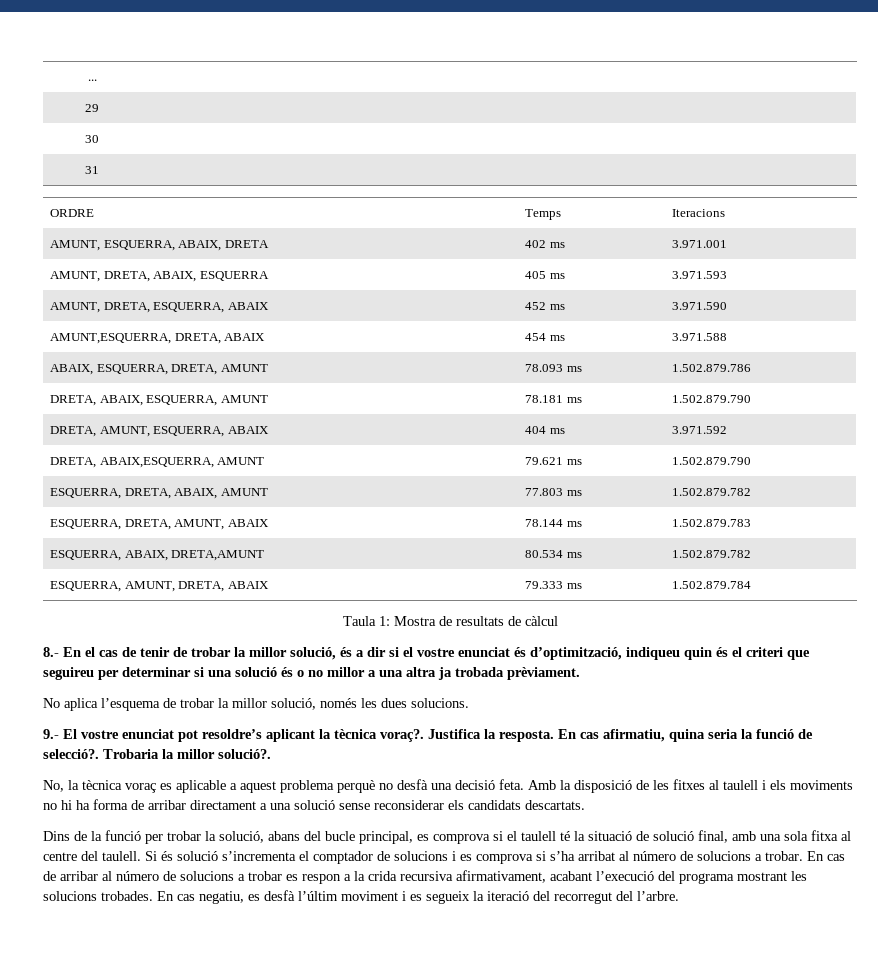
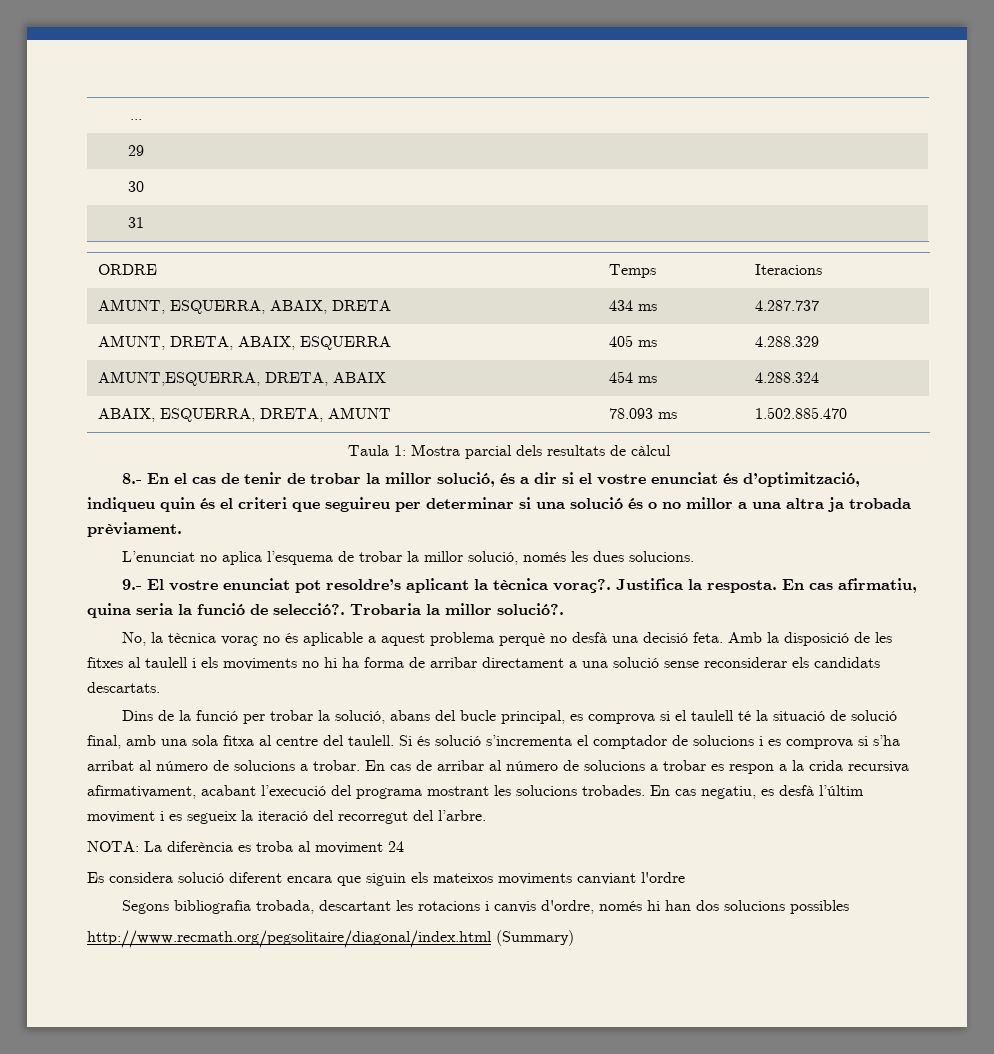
- AMUNT, ESQUERRA, ABAIX, DRETA | 402 ms | 3.971.001
+ AMUNT, ESQUERRA, ABAIX, DRETA | 434 ms | 4.287.737
- AMUNT, DRETA, ABAIX, ESQUERRA | 405 ms | 3.971.593
- AMUNT, DRETA, ESQUERRA, ABAIX | 452 ms | 3.971.590
+ AMUNT, DRETA, ABAIX, ESQUERRA | 405 ms | 4.288.329
- AMUNT,ESQUERRA, DRETA, ABAIX | 454 ms | 3.971.588
+ AMUNT,ESQUERRA, DRETA, ABAIX | 454 ms | 4.288.324
- ABAIX, ESQUERRA, DRETA, AMUNT | 78.093 ms | 1.502.879.786
- DRETA, ABAIX, ESQUERRA, AMUNT | 78.181 ms | 1.502.879.790
- DRETA, AMUNT, ESQUERRA, ABAIX | 404 ms | 3.971.592
- DRETA, ABAIX,ESQUERRA, AMUNT | 79.621 ms | 1.502.879.790
- ESQUERRA, DRETA, ABAIX, AMUNT | 77.803 ms | 1.502.879.782
- ESQUERRA, DRETA, AMUNT, ABAIX | 78.144 ms | 1.502.879.783
- ESQUERRA, ABAIX, DRETA,AMUNT | 80.534 ms | 1.502.879.782
- ESQUERRA, AMUNT, DRETA, ABAIX | 79.333 ms | 1.502.879.784
+ ABAIX, ESQUERRA, DRETA, AMUNT | 78.093 ms | 1.502.885.470
- Taula 1: Mostra de resultats de càlcul
+ Taula 1: Mostra parcial dels resultats de càlcul
- No aplica l’esquema de trobar la millor solució, només les dues solucions.
+ L’enunciat no aplica l’esquema de trobar la millor solució, només les dues solucions.
- No, la tècnica voraç es aplicable a aquest problema perquè no desfà una decisió feta.
+ No, la tècnica voraç no és aplicable a aquest problema perquè no desfà una decisió feta.
+ NOTA: La diferència es troba al moviment 24
+ Es considera solució diferent encara que siguin els mateixos moviments canviant l'ordre
+ Segons bibliografia trobada, descartant les rotacions i canvis d'ordre, només hi han dos solucions possibles
+ http://www.recmath.org/pegsolitaire/diagonal/index.html (Summary)

